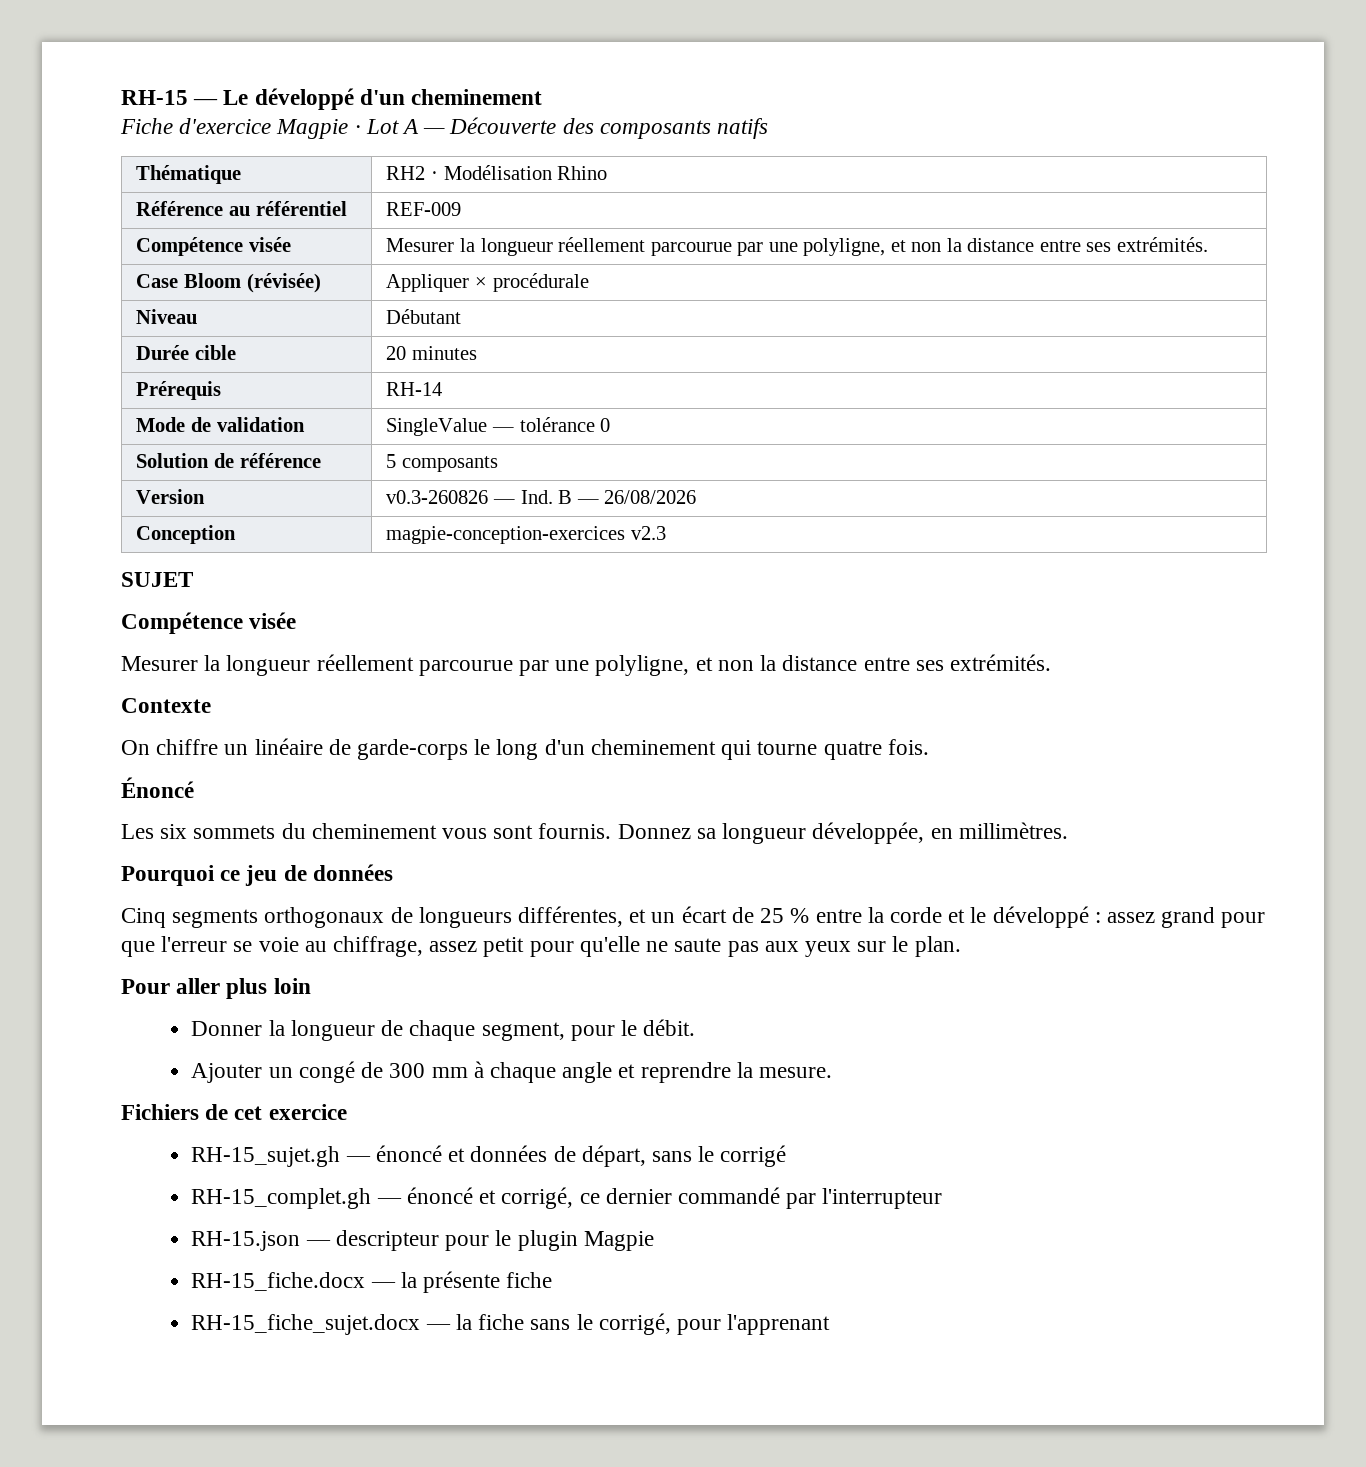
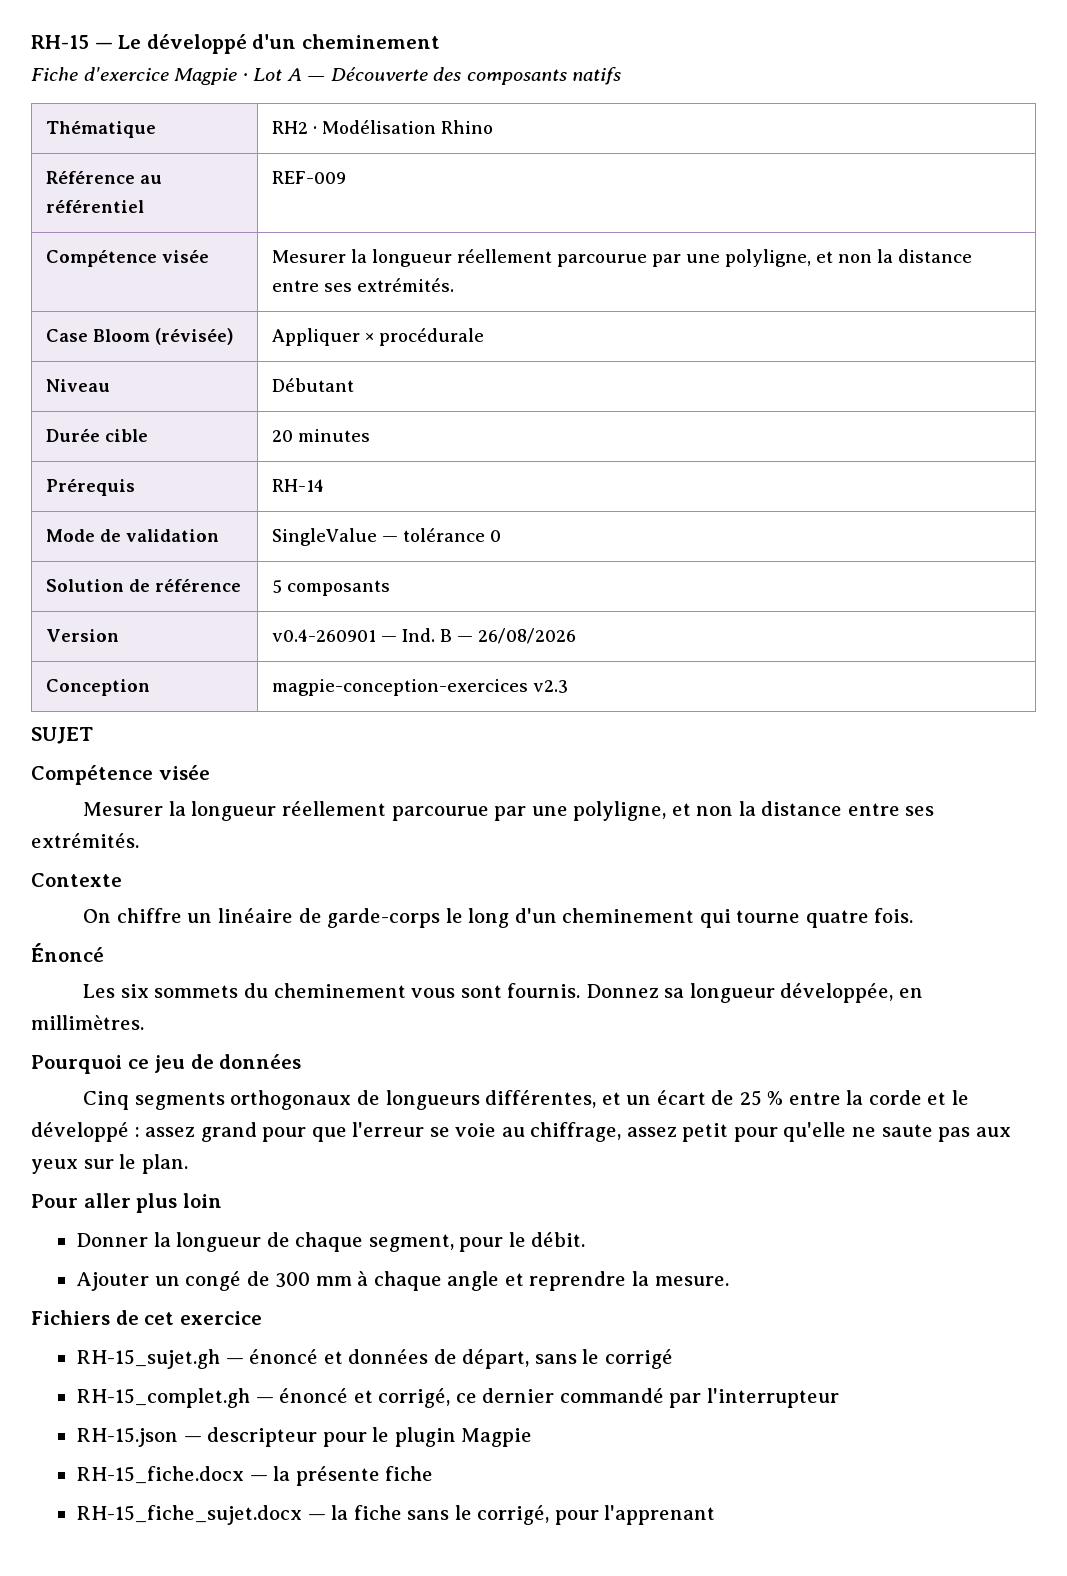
- Version | v0.3-260826 — Ind. B — 26/08/2026
+ Version | v0.4-260901 — Ind. B — 26/08/2026

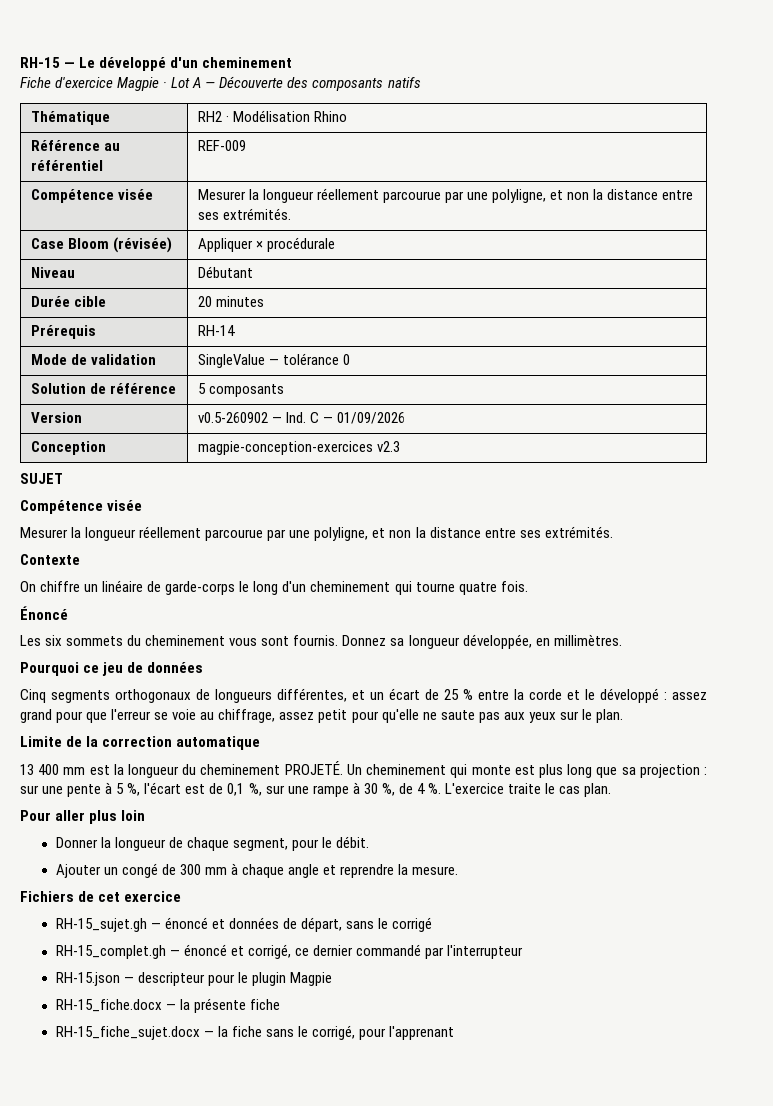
- Version | v0.4-260901 — Ind. B — 26/08/2026
+ Version | v0.5-260902 — Ind. C — 01/09/2026
+ Limite de la correction automatique
+ 13 400 mm est la longueur du cheminement PROJETÉ. Un cheminement qui monte est plus long que sa projection : sur une pente à 5 %, l'écart est de 0,1 %, sur une rampe à 30 %, de 4 %. L'exercice traite le cas plan.

